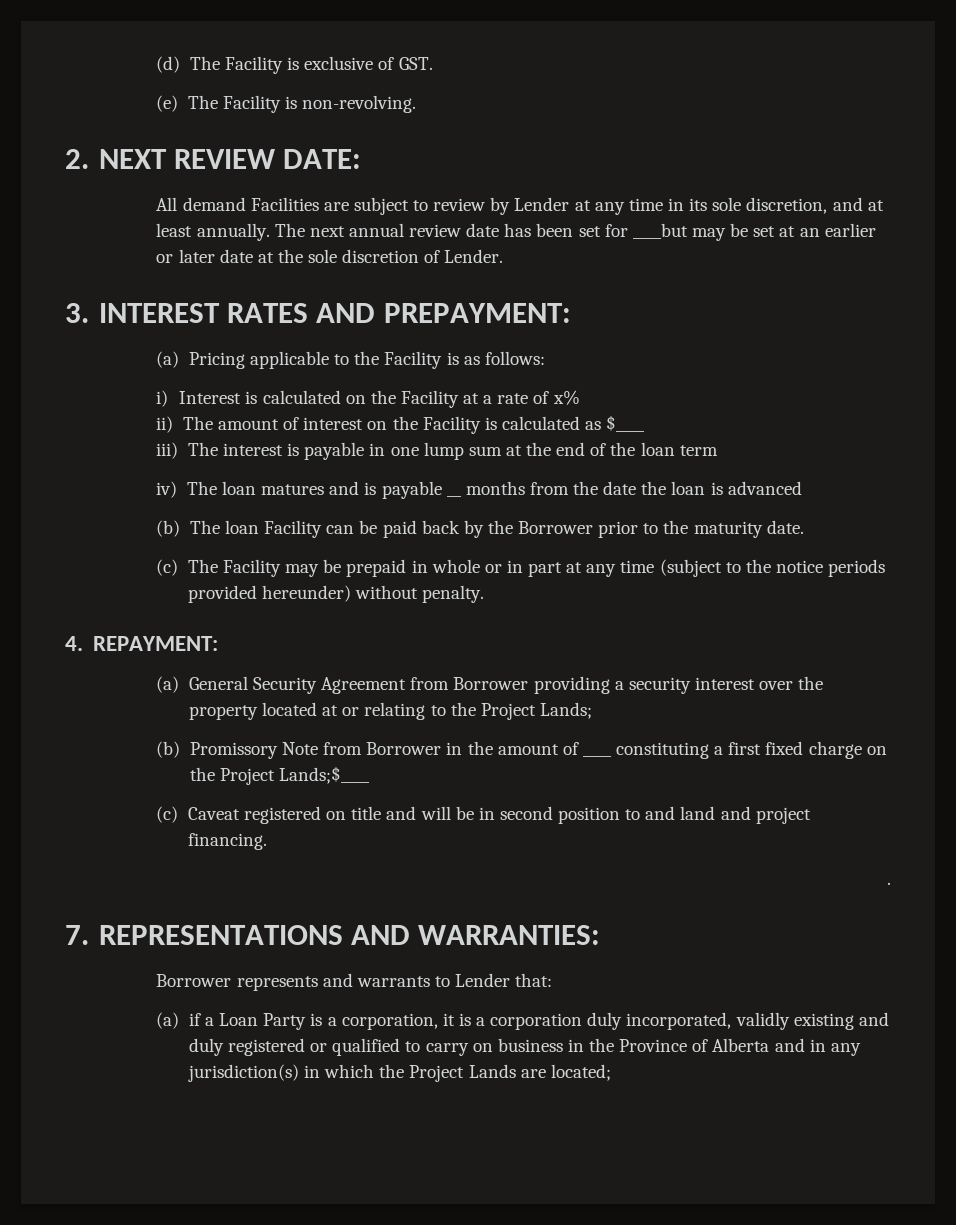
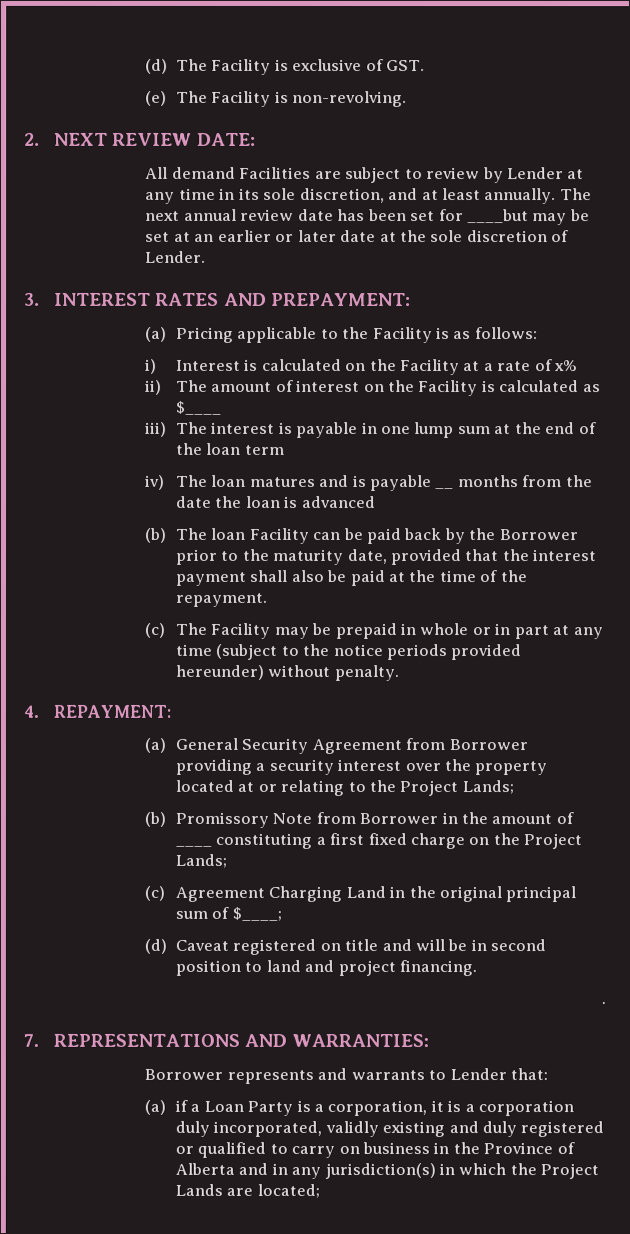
- (b) The loan Facility can be paid back by the Borrower prior to the maturity date.
+ (b) The loan Facility can be paid back by the Borrower prior to the maturity date, provided that the interest payment shall also be paid at the time of the repayment.
- (b) Promissory Note from Borrower in the amount of ____ constituting a first fixed charge on the Project Lands;$____
- (c) Caveat registered on title and will be in second position to and land and project financing.
+ (b) Promissory Note from Borrower in the amount of ____ constituting a first fixed charge on the Project Lands;
+ (c) Agreement Charging Land in the original principal sum of $____;
+ (d) Caveat registered on title and will be in second position to land and project financing.

